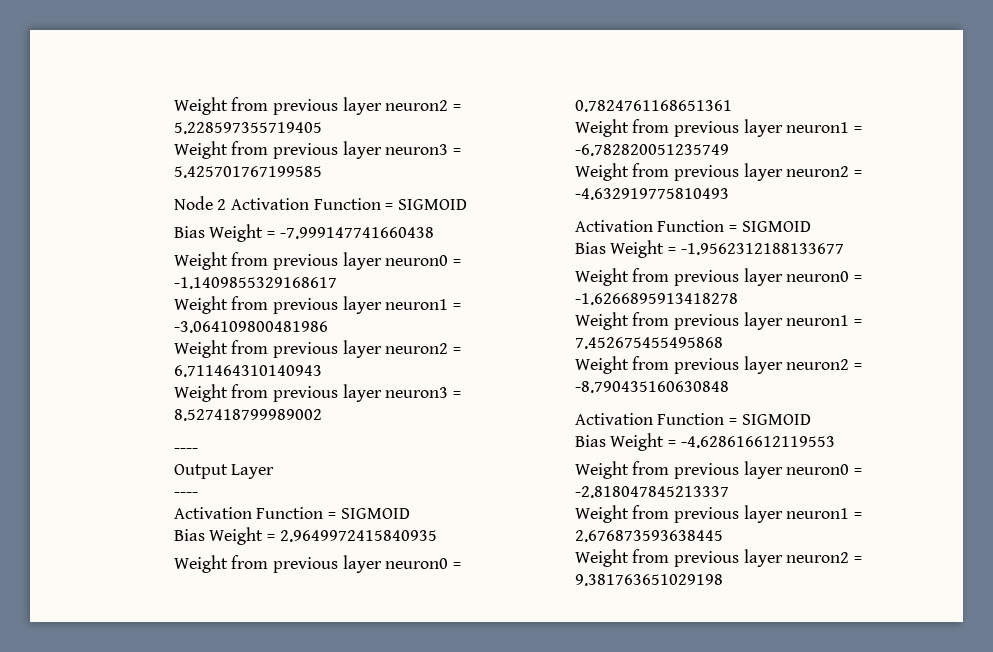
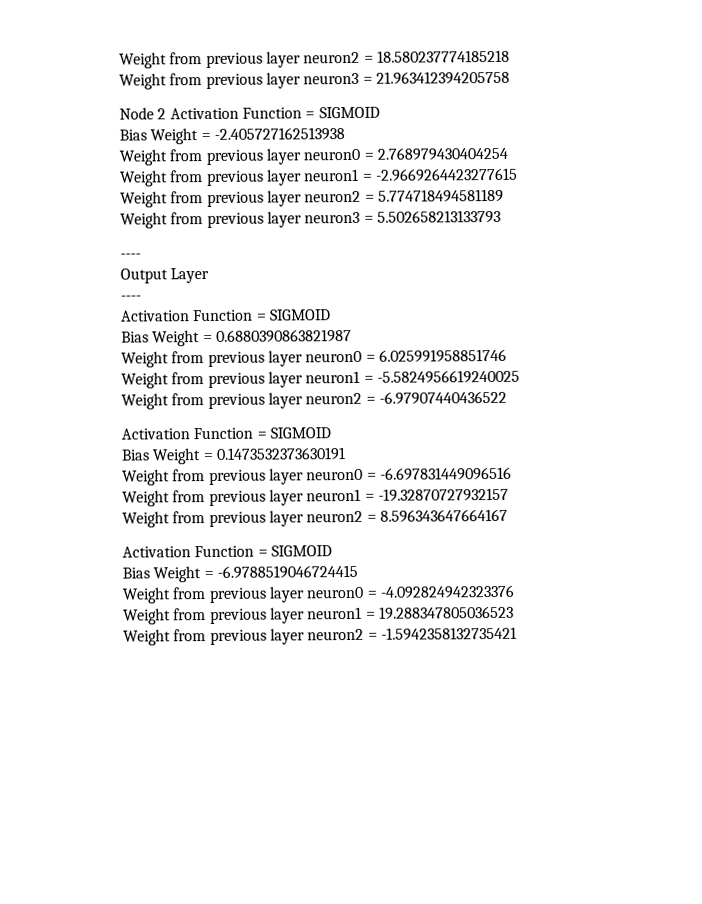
- Weight from previous layer neuron2 = 5.228597355719405
- Weight from previous layer neuron3 = 5.425701767199585
+ Weight from previous layer neuron2 = 18.580237774185218
+ Weight from previous layer neuron3 = 21.963412394205758
- Bias Weight = -7.999147741660438
- Weight from previous layer neuron0 = -1.1409855329168617
- Weight from previous layer neuron1 = -3.064109800481986
- Weight from previous layer neuron2 = 6.711464310140943
- Weight from previous layer neuron3 = 8.527418799989002
+ Bias Weight = -2.405727162513938
+ Weight from previous layer neuron0 = 2.768979430404254
+ Weight from previous layer neuron1 = -2.9669264423277615
+ Weight from previous layer neuron2 = 5.774718494581189
+ Weight from previous layer neuron3 = 5.502658213133793
- Bias Weight = 2.9649972415840935
- Weight from previous layer neuron0 = 0.7824761168651361
- Weight from previous layer neuron1 = -6.782820051235749
- Weight from previous layer neuron2 = -4.632919775810493
+ Bias Weight = 0.6880390863821987
+ Weight from previous layer neuron0 = 6.025991958851746
+ Weight from previous layer neuron1 = -5.5824956619240025
+ Weight from previous layer neuron2 = -6.97907440436522
  Activation Function = SIGMOID
- Bias Weight = -1.9562312188133677
- Weight from previous layer neuron0 = -1.6266895913418278
- Weight from previous layer neuron1 = 7.452675455495868
- Weight from previous layer neuron2 = -8.790435160630848
+ Bias Weight = 0.1473532373630191
+ Weight from previous layer neuron0 = -6.697831449096516
+ Weight from previous layer neuron1 = -19.32870727932157
+ Weight from previous layer neuron2 = 8.596343647664167
  Activation Function = SIGMOID
- Bias Weight = -4.628616612119553
- Weight from previous layer neuron0 = -2.818047845213337
- Weight from previous layer neuron1 = 2.676873593638445
- Weight from previous layer neuron2 = 9.381763651029198
+ Bias Weight = -6.9788519046724415
+ Weight from previous layer neuron0 = -4.092824942323376
+ Weight from previous layer neuron1 = 19.288347805036523
+ Weight from previous layer neuron2 = -1.5942358132735421

